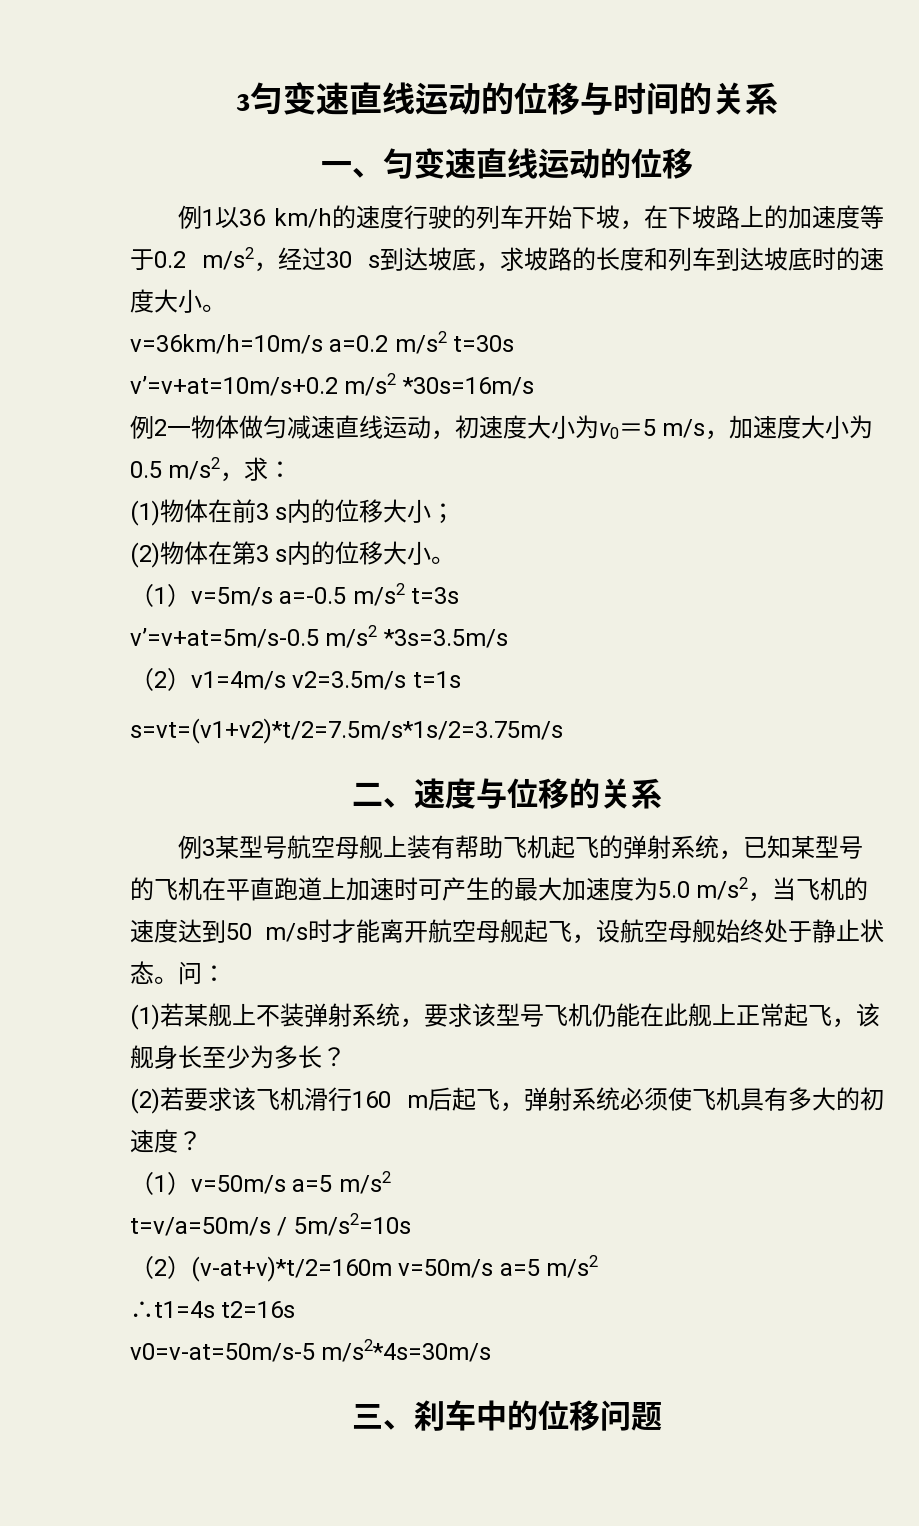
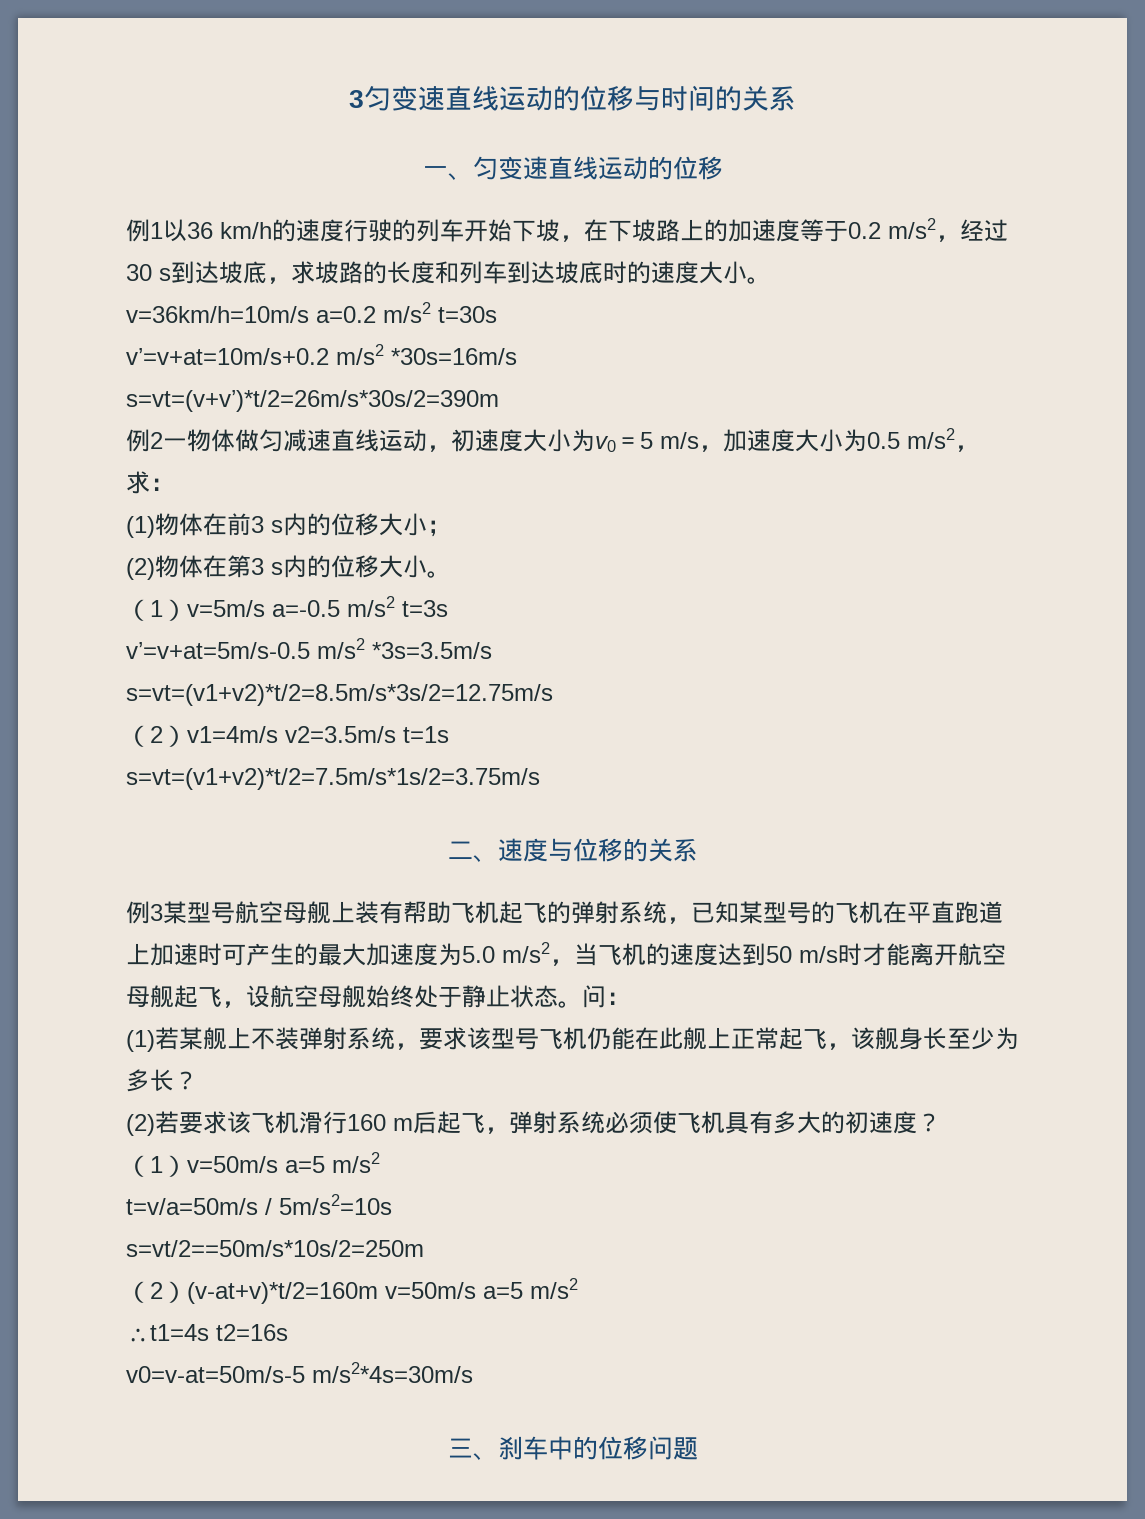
+ s=vt=(v+v’)*t/2=26m/s*30s/2=390m
+ s=vt=(v1+v2)*t/2=8.5m/s*3s/2=12.75m/s
+ s=vt/2==50m/s*10s/2=250m

